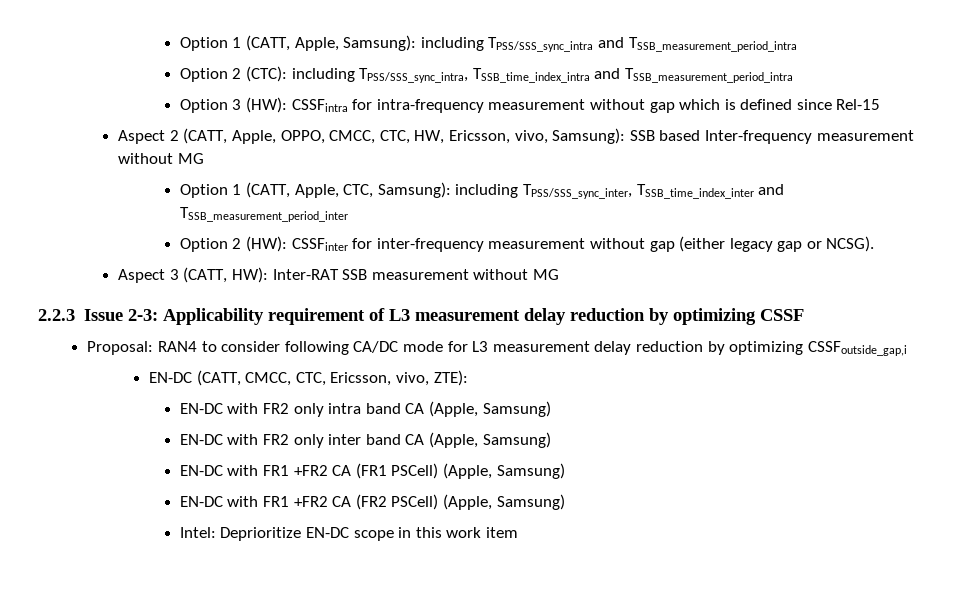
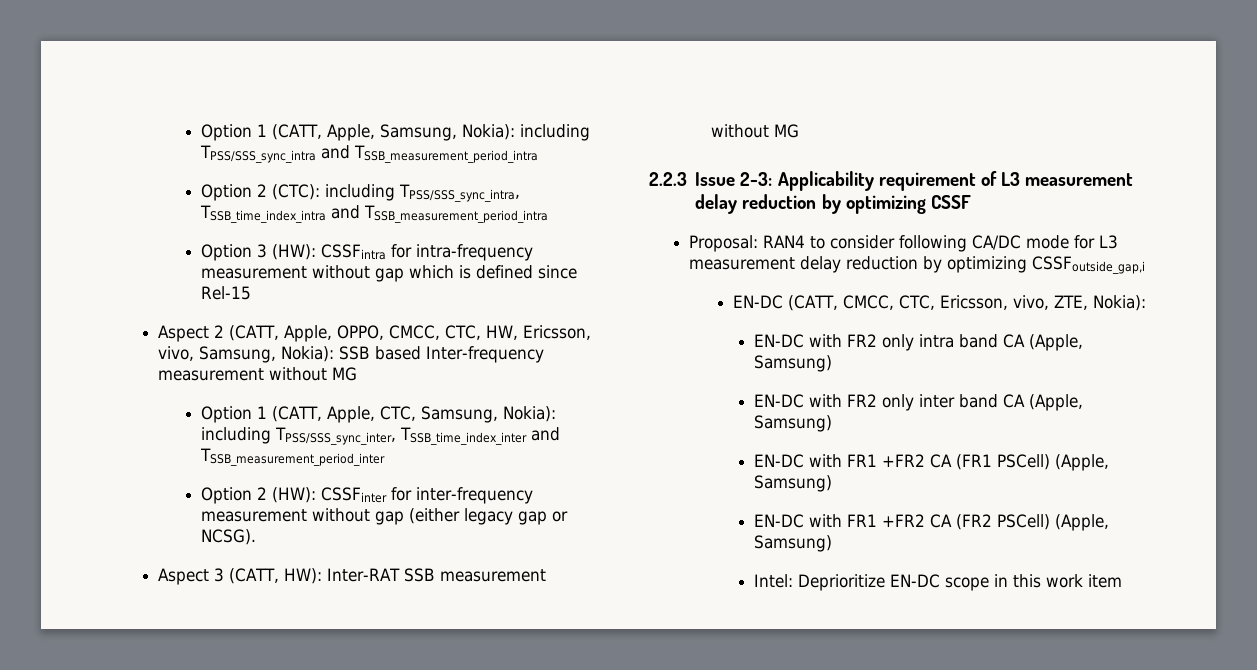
- Option 1 (CATT, Apple, Samsung): including TPSS/SSS_sync_intra and TSSB_measurement_period_intra
+ Option 1 (CATT, Apple, Samsung, Nokia): including TPSS/SSS_sync_intra and TSSB_measurement_period_intra
- Aspect 2 (CATT, Apple, OPPO, CMCC, CTC, HW, Ericsson, vivo, Samsung): SSB based Inter-frequency measurement without MG
+ Aspect 2 (CATT, Apple, OPPO, CMCC, CTC, HW, Ericsson, vivo, Samsung, Nokia): SSB based Inter-frequency measurement without MG
- Option 1 (CATT, Apple, CTC, Samsung): including TPSS/SSS_sync_inter, TSSB_time_index_inter and TSSB_measurement_period_inter
+ Option 1 (CATT, Apple, CTC, Samsung, Nokia): including TPSS/SSS_sync_inter, TSSB_time_index_inter and TSSB_measurement_period_inter
- EN-DC (CATT, CMCC, CTC, Ericsson, vivo, ZTE):
+ EN-DC (CATT, CMCC, CTC, Ericsson, vivo, ZTE, Nokia):

